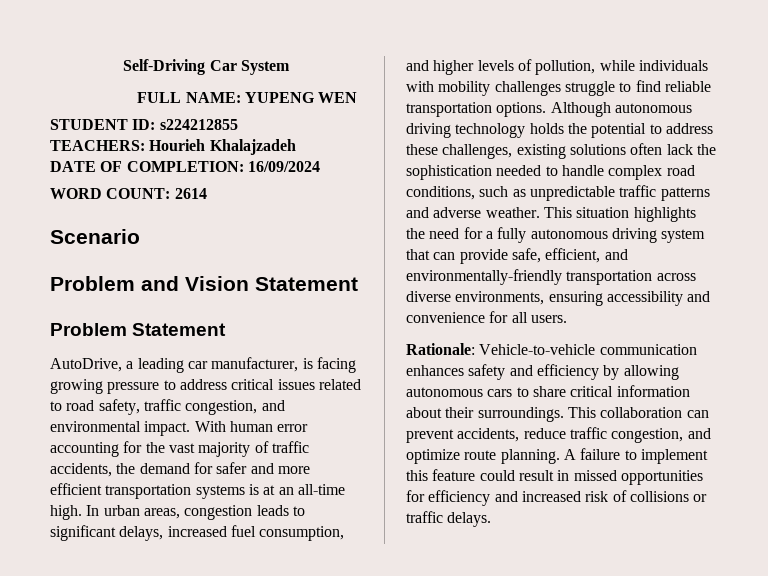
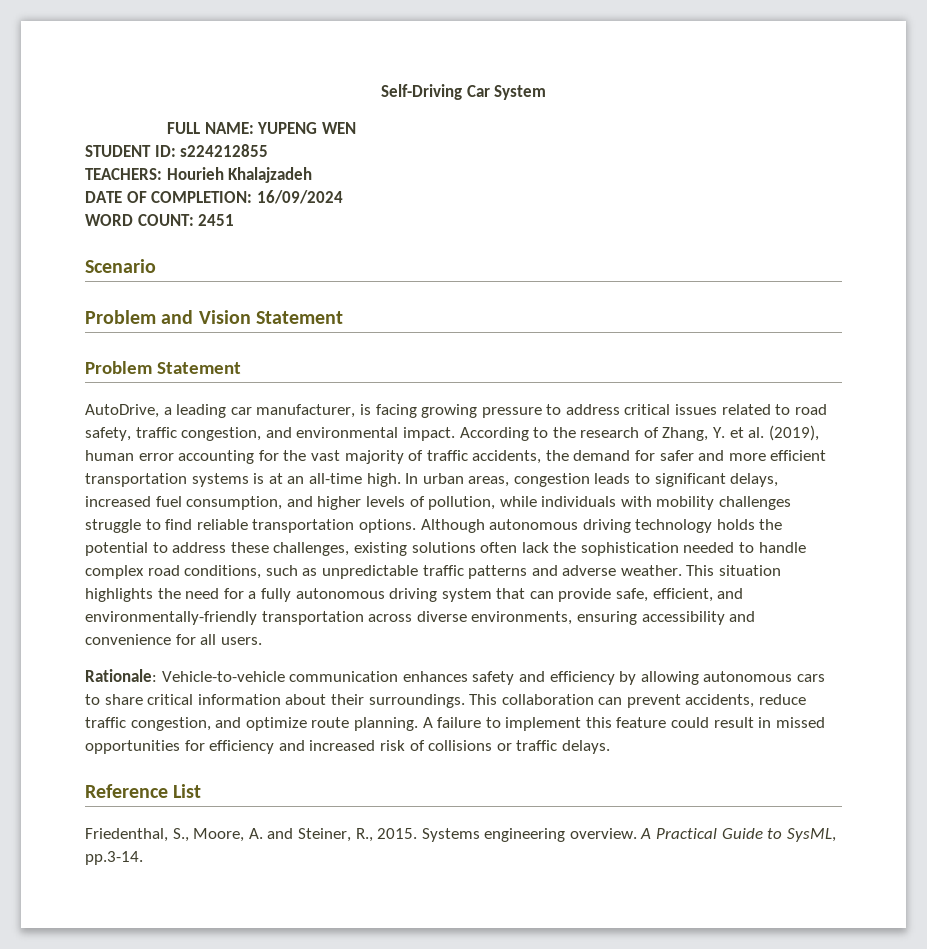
- WORD COUNT: 2614
+ WORD COUNT: 2451
- With human error accounting for the vast majority of traffic accidents, the demand for safer and more efficient transportation systems is at an all-time high.
+ According to the research of Zhang, Y. et al. (2019), human error accounting for the vast majority of traffic accidents, the demand for safer and more efficient transportation systems is at an all-time high.
+ Reference List
+ Friedenthal, S., Moore, A. and Steiner, R., 2015. Systems engineering overview. A Practical Guide to SysML, pp.3-14.

